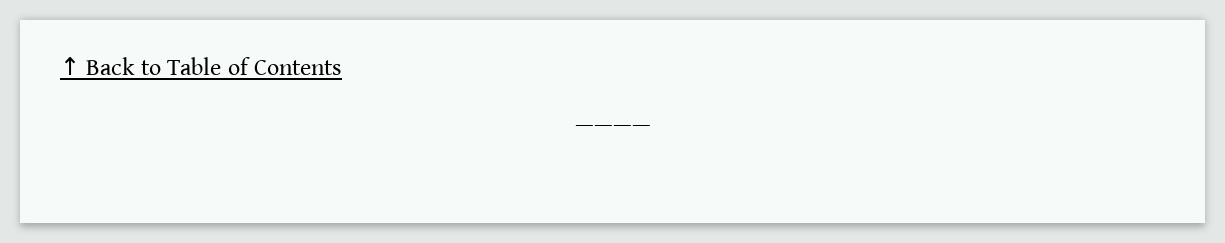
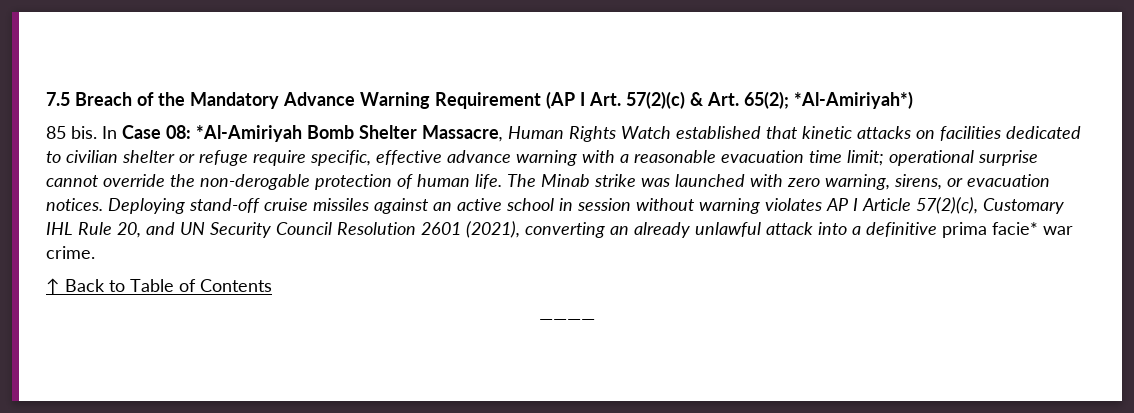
+ 7.5 Breach of the Mandatory Advance Warning Requirement (AP I Art. 57(2)(c) & Art. 65(2); *Al-Amiriyah*)
+ 85 bis. In Case 08: *Al-Amiriyah Bomb Shelter Massacre, Human Rights Watch established that kinetic attacks on facilities dedicated to civilian shelter or refuge require specific, effective advance warning with a reasonable evacuation time limit; operational surprise cannot override the non-derogable protection of human life. The Minab strike was launched with zero warning, sirens, or evacuation notices. Deploying stand-off cruise missiles against an active school in session without warning violates AP I Article 57(2)(c), Customary IHL Rule 20, and UN Security Council Resolution 2601 (2021), converting an already unlawful attack into a definitive prima facie* war crime.

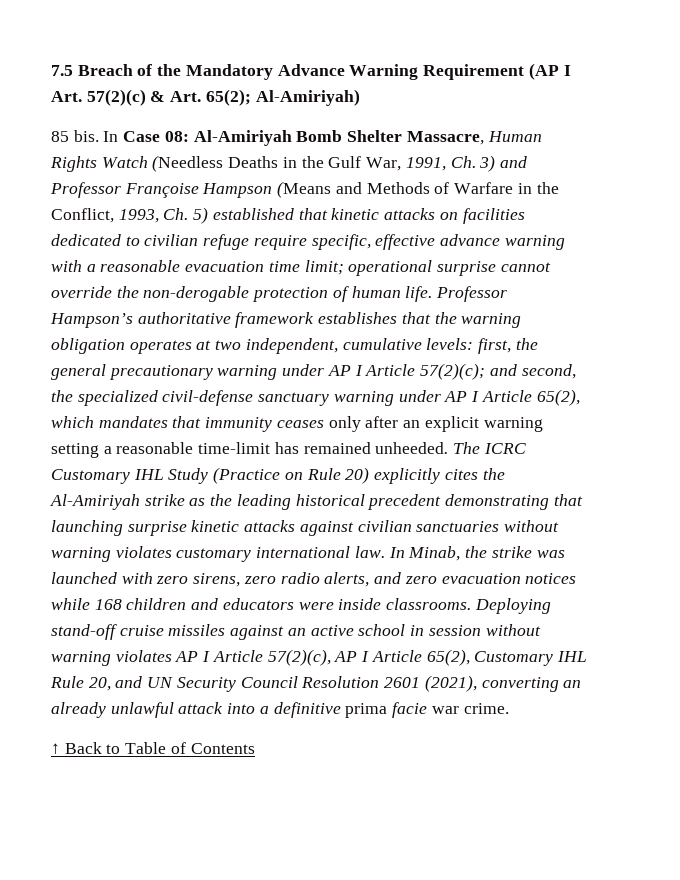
- 7.5 Breach of the Mandatory Advance Warning Requirement (AP I Art. 57(2)(c) & Art. 65(2); *Al-Amiriyah*)
+ 7.5 Breach of the Mandatory Advance Warning Requirement (AP I Art. 57(2)(c) & Art. 65(2); Al-Amiriyah)
- In Case 08: *Al-Amiriyah Bomb Shelter Massacre, Human Rights Watch established that kinetic attacks on facilities dedicated to civilian shelter or refuge require specific, effective advance warning with a reasonable evacuation time limit; operational surprise cannot override the non-derogable protection of human life.
+ In Case 08: Al-Amiriyah Bomb Shelter Massacre, Human Rights Watch (Needless Deaths in the Gulf War, 1991, Ch. 3) and Professor Françoise Hampson (Means and Methods of Warfare in the Conflict, 1993, Ch. 5) established that kinetic attacks on facilities dedicated to civilian refuge require specific, effective advance warning with a reasonable evacuation time limit; operational surprise cannot override the non-derogable protection of human life.
- The Minab strike was launched with zero warning, sirens, or evacuation notices.
+ Professor Hampson’s authoritative framework establishes that the warning obligation operates at two independent, cumulative levels: first, the general precautionary warning under AP I Article 57(2)(c); and second, the specialized civil-defense sanctuary warning under AP I Article 65(2), which mandates that immunity ceases only after an explicit warning setting a reasonable time-limit has remained unheeded. The ICRC Customary IHL Study (Practice on Rule 20) explicitly cites the Al-Amiriyah strike as the leading historical precedent demonstrating that launching surprise kinetic attacks against civilian sanctuaries without warning violates customary international law. In Minab, the strike was launched with zero sirens, zero radio alerts, and zero evacuation notices while 168 children and educators were inside classrooms.
- Deploying stand-off cruise missiles against an active school in session without warning violates AP I Article 57(2)(c), Customary IHL Rule 20, and UN Security Council Resolution 2601 (2021), converting an already unlawful attack into a definitive prima facie* war crime.
+ Deploying stand-off cruise missiles against an active school in session without warning violates AP I Article 57(2)(c), AP I Article 65(2), Customary IHL Rule 20, and UN Security Council Resolution 2601 (2021), converting an already unlawful attack into a definitive prima facie war crime.
- ————

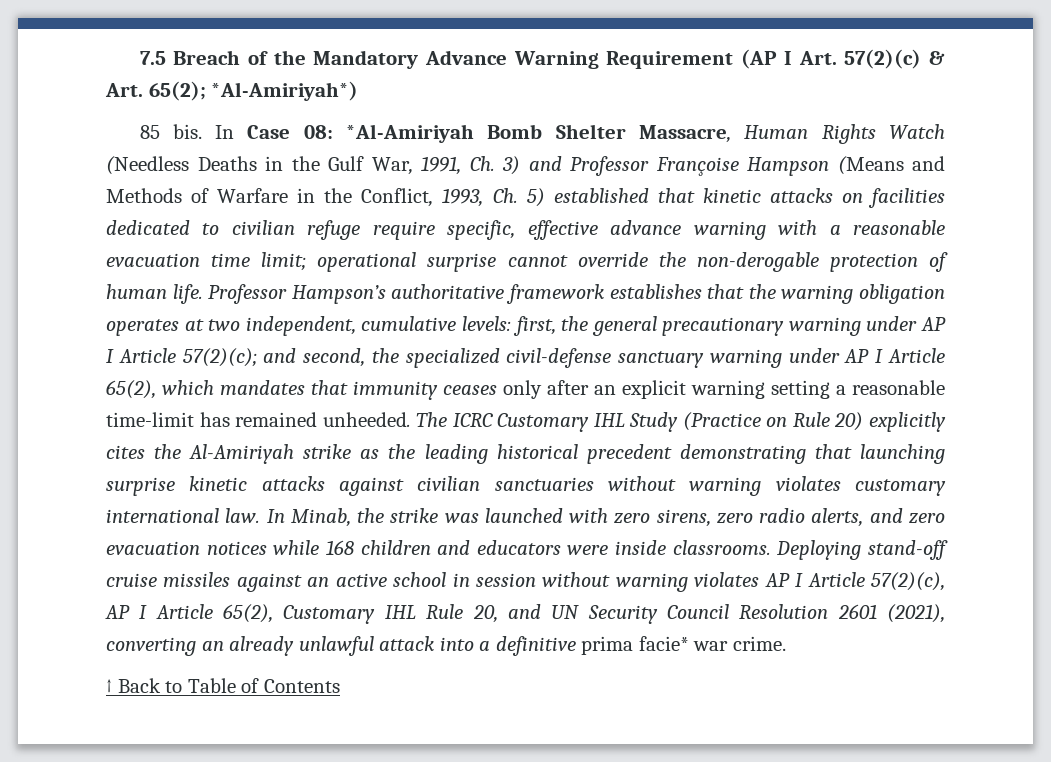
- 7.5 Breach of the Mandatory Advance Warning Requirement (AP I Art. 57(2)(c) & Art. 65(2); Al-Amiriyah)
+ 7.5 Breach of the Mandatory Advance Warning Requirement (AP I Art. 57(2)(c) & Art. 65(2); *Al-Amiriyah*)
- Al-Amiriyah Bomb Shelter Massacre, Human Rights Watch (Needless Deaths in the Gulf War, 1991, Ch. 3) and Professor Françoise Hampson (Means and Methods of Warfare in the Conflict, 1993, Ch. 5) established that kinetic attacks on facilities dedicated to civilian refuge require specific, effective advance warning with a reasonable evacuation time limit;
+ *Al-Amiriyah Bomb Shelter Massacre, Human Rights Watch (Needless Deaths in the Gulf War, 1991, Ch. 3) and Professor Françoise Hampson (Means and Methods of Warfare in the Conflict, 1993, Ch. 5) established that kinetic attacks on facilities dedicated to civilian refuge require specific, effective advance warning with a reasonable evacuation time limit;
- Deploying stand-off cruise missiles against an active school in session without warning violates AP I Article 57(2)(c), AP I Article 65(2), Customary IHL Rule 20, and UN Security Council Resolution 2601 (2021), converting an already unlawful attack into a definitive prima facie war crime.
+ Deploying stand-off cruise missiles against an active school in session without warning violates AP I Article 57(2)(c), AP I Article 65(2), Customary IHL Rule 20, and UN Security Council Resolution 2601 (2021), converting an already unlawful attack into a definitive prima facie* war crime.

